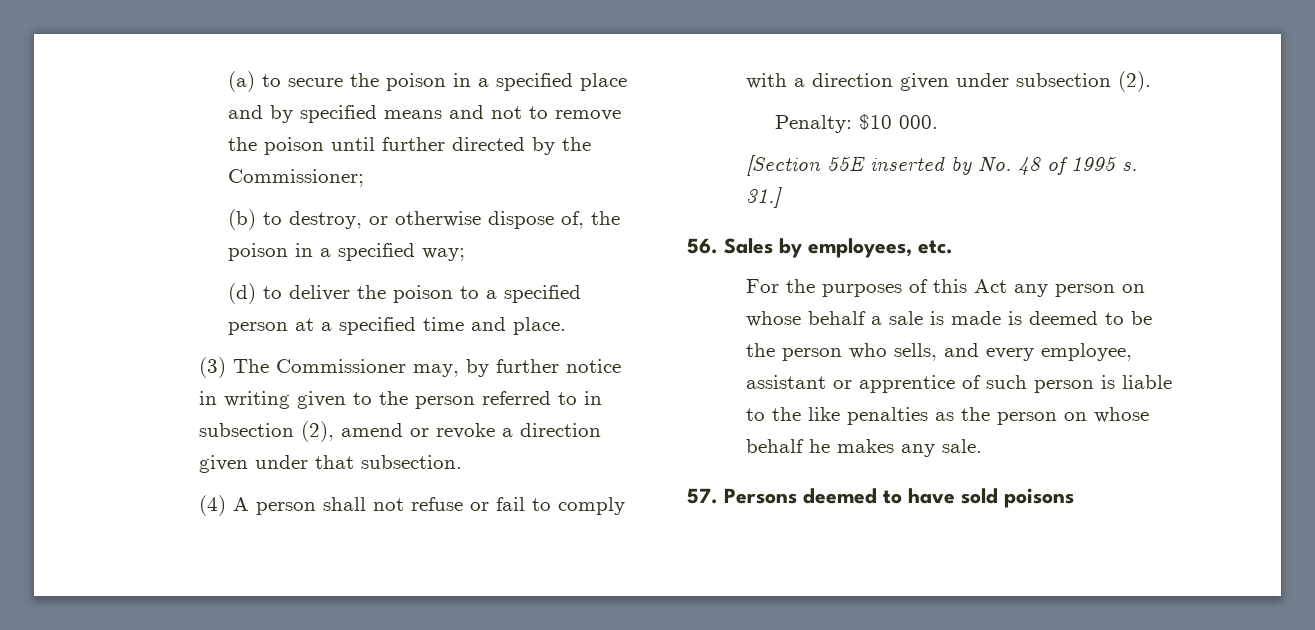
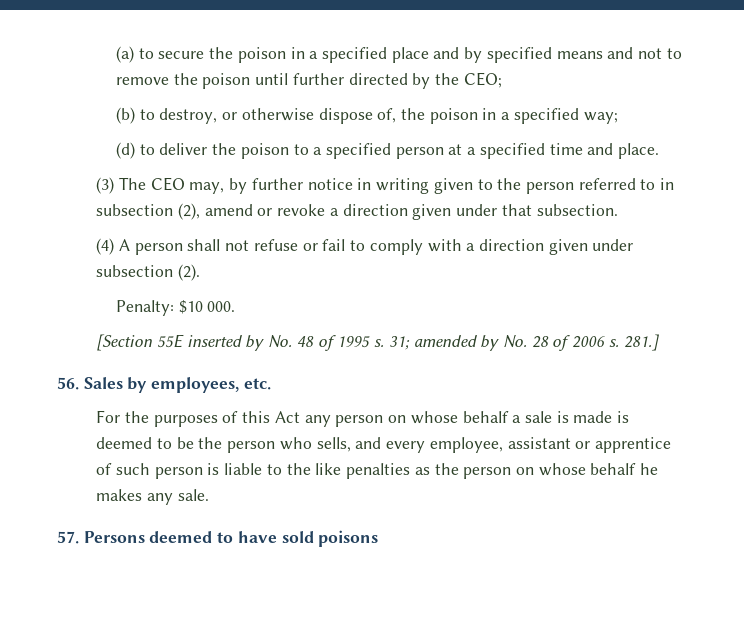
- (a) to secure the poison in a specified place and by specified means and not to remove the poison until further directed by the Commissioner;
+ (a) to secure the poison in a specified place and by specified means and not to remove the poison until further directed by the CEO;
- (3) The Commissioner may, by further notice in writing given to the person referred to in subsection (2), amend or revoke a direction given under that subsection.
+ (3) The CEO may, by further notice in writing given to the person referred to in subsection (2), amend or revoke a direction given under that subsection.
- 31.]
+ 31; amended by No. 28 of 2006 s. 281.]

